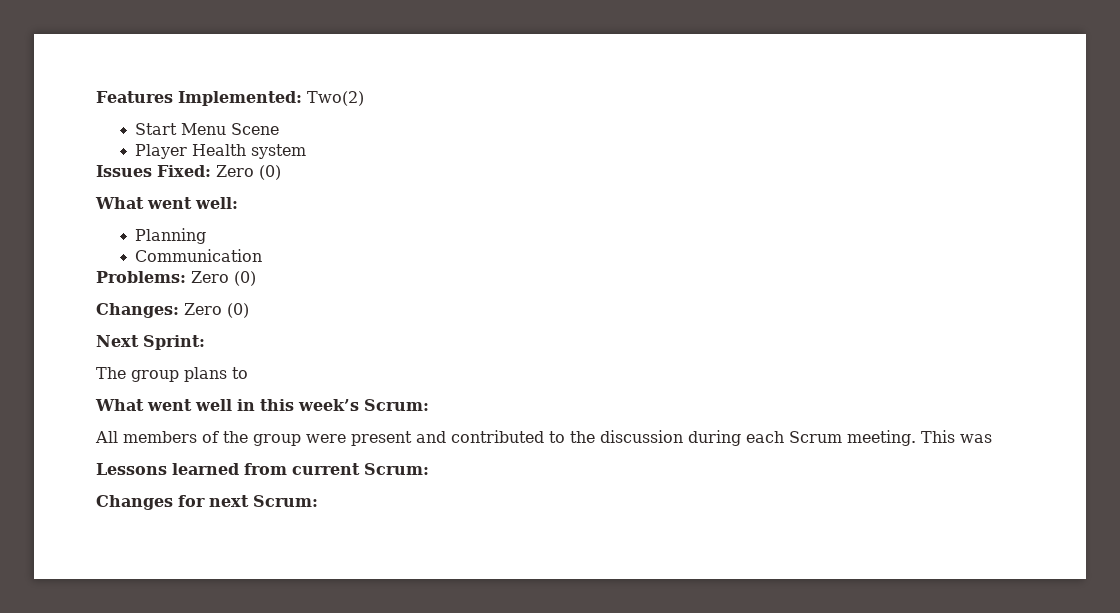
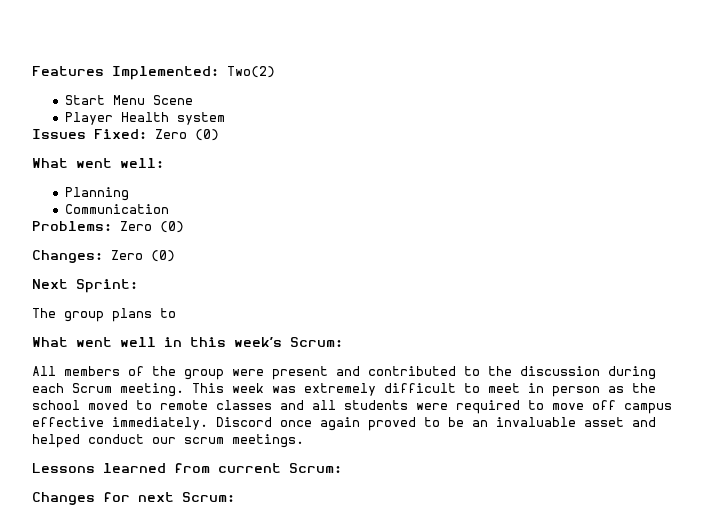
- This was
+ This week was extremely difficult to meet in person as the school moved to remote classes and all students were required to move off campus effective immediately. Discord once again proved to be an invaluable asset and helped conduct our scrum meetings.

